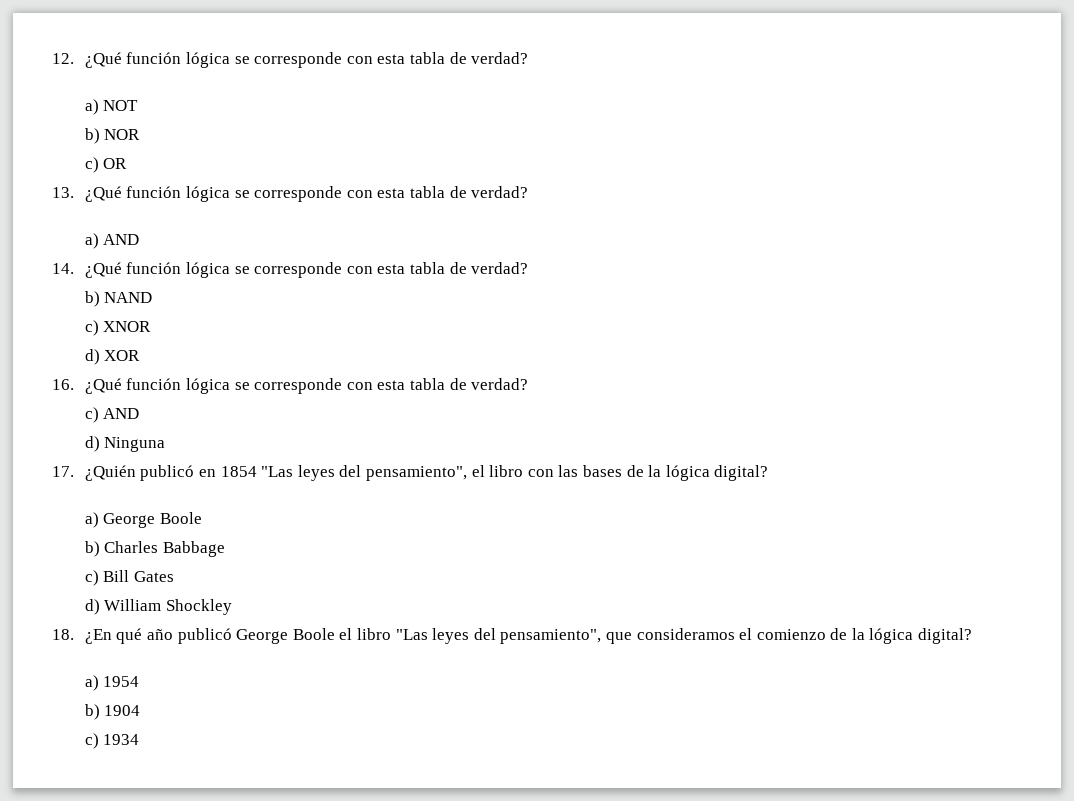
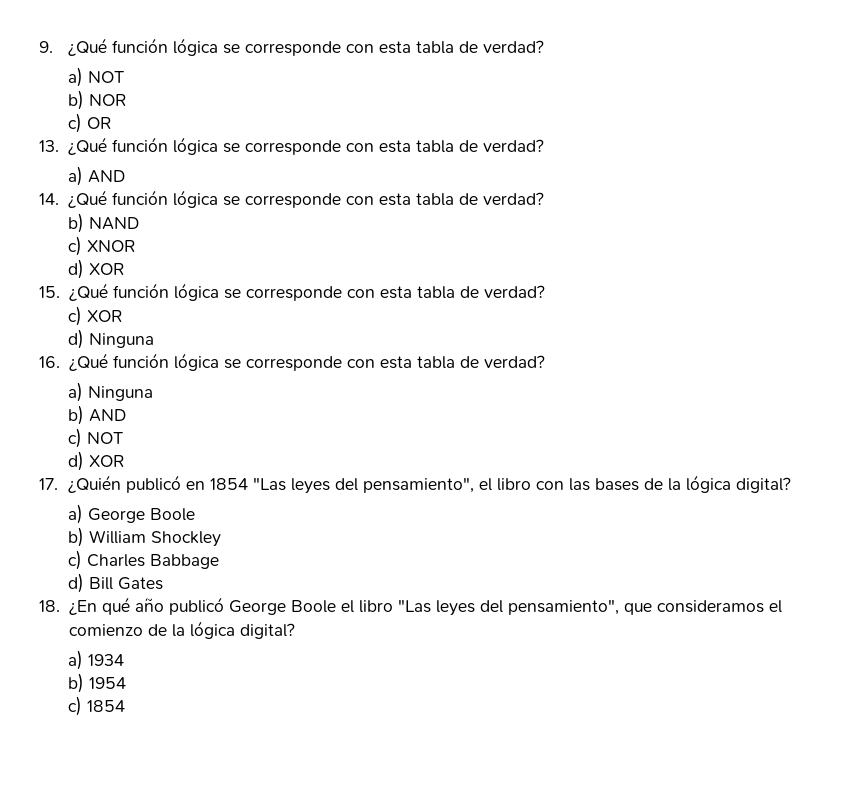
- 12. ¿Qué función lógica se corresponde con esta tabla de verdad?
+ 9. ¿Qué función lógica se corresponde con esta tabla de verdad?
- 16. ¿Qué función lógica se corresponde con esta tabla de verdad?
+ 15. ¿Qué función lógica se corresponde con esta tabla de verdad?
- c) AND
+ c) XOR
+ 16. ¿Qué función lógica se corresponde con esta tabla de verdad?
+ a) Ninguna
+ b) AND
+ c) NOT
+ d) XOR
- b) Charles Babbage
+ b) William Shockley
+ c) Charles Babbage
- c) Bill Gates
+ d) Bill Gates
- d) William Shockley
- a) 1954
+ a) 1934
+ b) 1954
- b) 1904
- c) 1934
+ c) 1854

